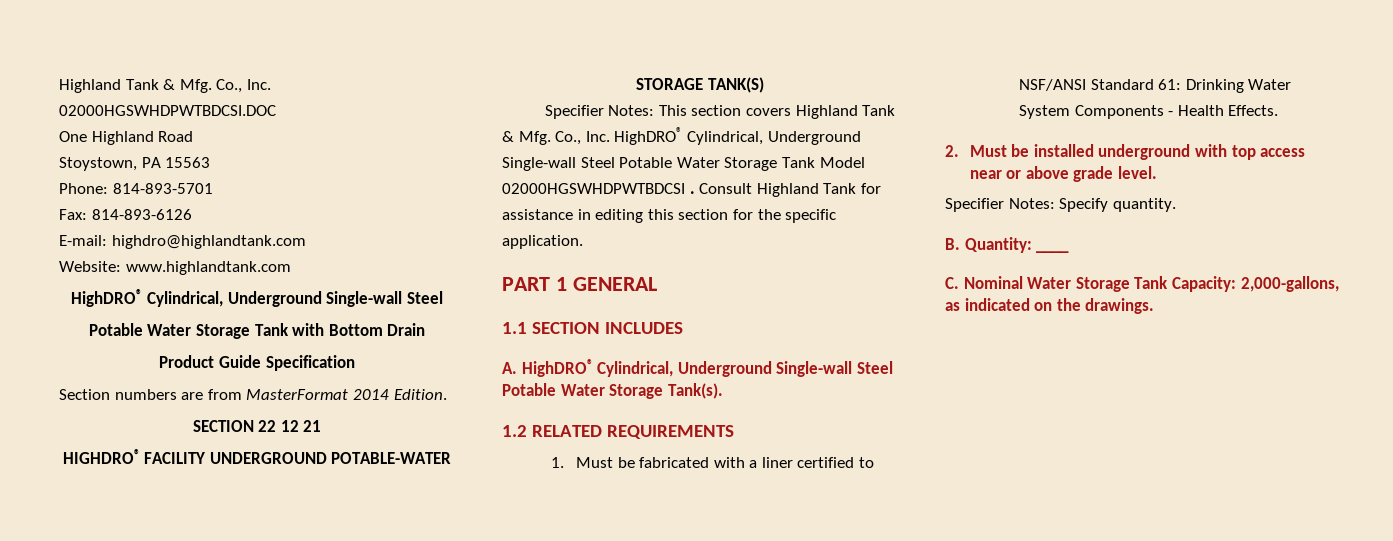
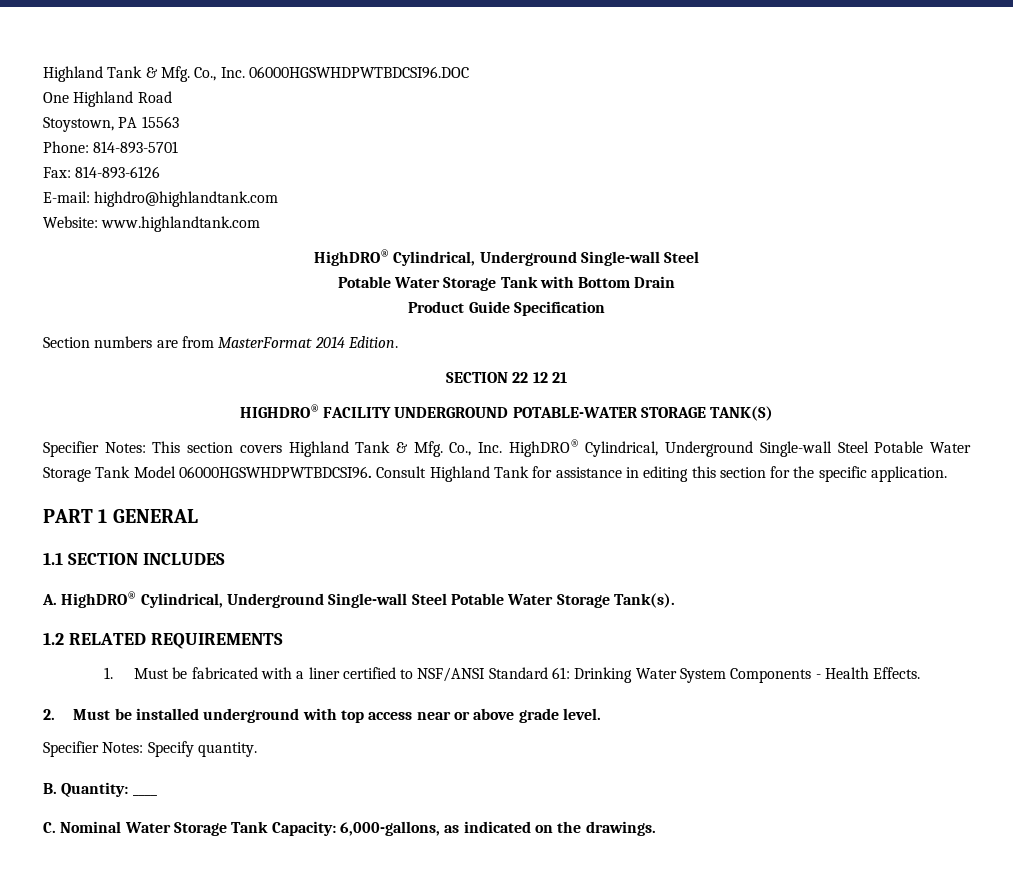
- Highland Tank & Mfg. Co., Inc. 02000HGSWHDPWTBDCSI.DOC
+ Highland Tank & Mfg. Co., Inc. 06000HGSWHDPWTBDCSI96.DOC
- Specifier Notes: This section covers Highland Tank & Mfg. Co., Inc. HighDRO® Cylindrical, Underground Single-wall Steel Potable Water Storage Tank Model 02000HGSWHDPWTBDCSI .
+ Specifier Notes: This section covers Highland Tank & Mfg. Co., Inc. HighDRO® Cylindrical, Underground Single-wall Steel Potable Water Storage Tank Model 06000HGSWHDPWTBDCSI96.
- C. Nominal Water Storage Tank Capacity: 2,000-gallons, as indicated on the drawings.
+ C. Nominal Water Storage Tank Capacity: 6,000-gallons, as indicated on the drawings.

